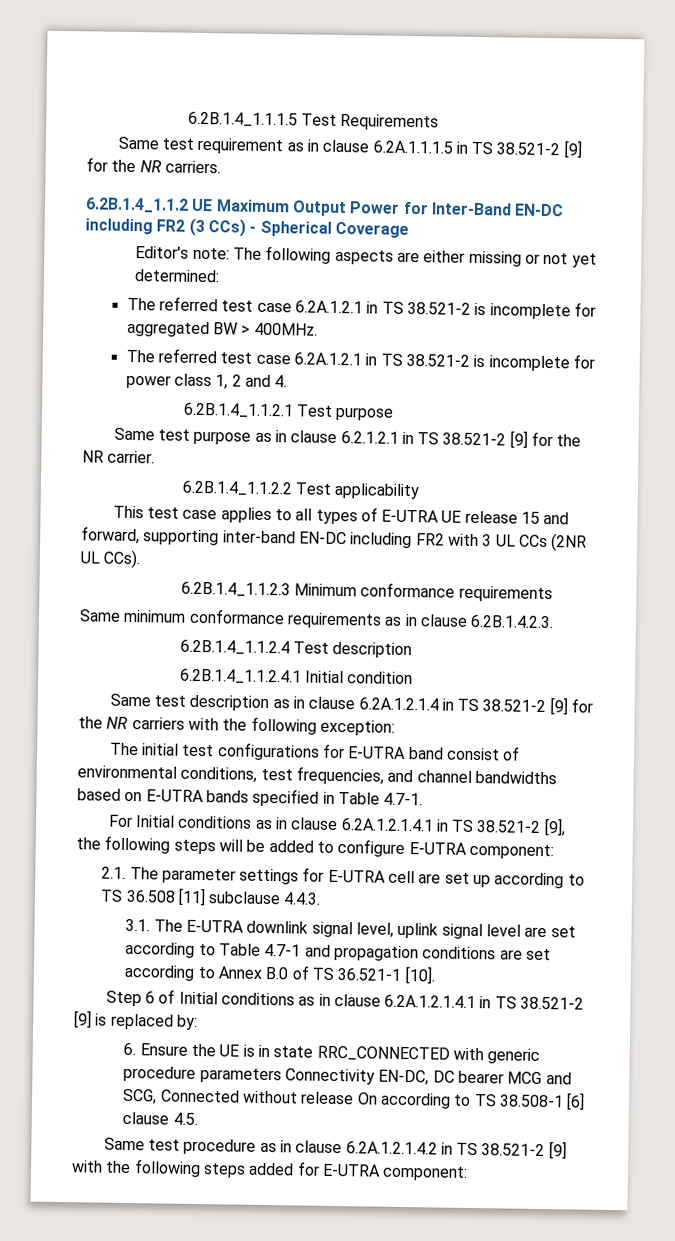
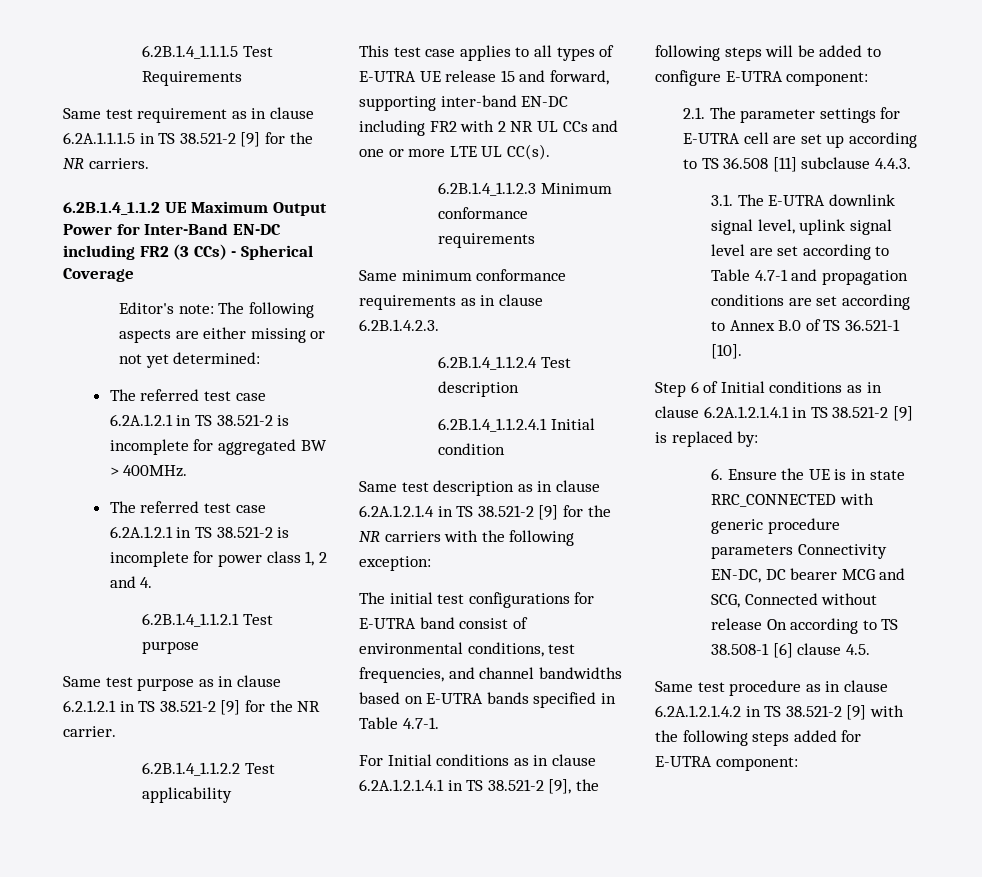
- This test case applies to all types of E-UTRA UE release 15 and forward, supporting inter-band EN-DC including FR2 with 3 UL CCs (2NR UL CCs).
+ This test case applies to all types of E-UTRA UE release 15 and forward, supporting inter-band EN-DC including FR2 with 2 NR UL CCs and one or more LTE UL CC(s).

